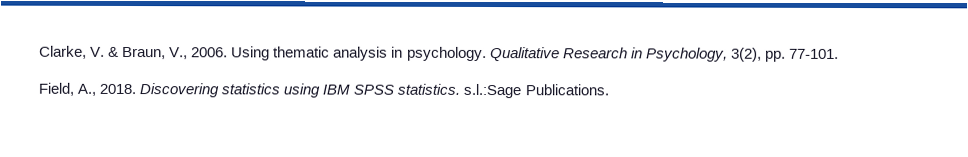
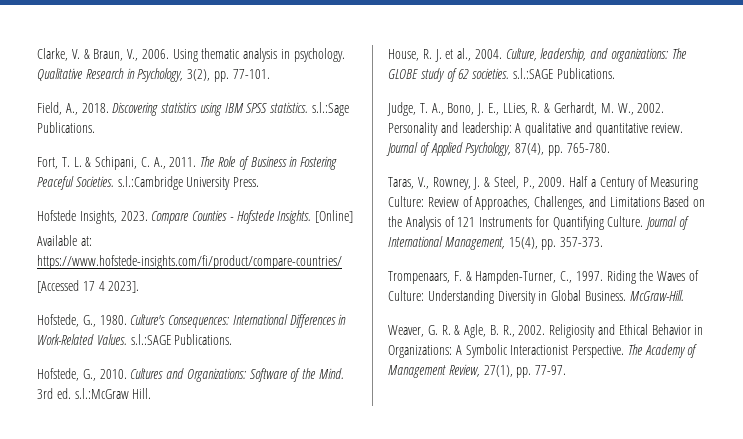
+ Fort, T. L. & Schipani, C. A., 2011. The Role of Business in Fostering Peaceful Societies. s.l.:Cambridge University Press.
+ Hofstede Insights, 2023. Compare Counties - Hofstede Insights. [Online]
+ Available at: https://www.hofstede-insights.com/fi/product/compare-countries/
+ [Accessed 17 4 2023].
+ Hofstede, G., 1980. Culture's Consequences: International Differences in Work-Related Values. s.l.:SAGE Publications.
+ Hofstede, G., 2010. Cultures and Organizations: Software of the Mind. 3rd ed. s.l.:McGraw Hill.
+ House, R. J. et al., 2004. Culture, leadership, and organizations: The GLOBE study of 62 societies. s.l.:SAGE Publications.
+ Judge, T. A., Bono, J. E., LLies, R. & Gerhardt, M. W., 2002. Personality and leadership: A qualitative and quantitative review. Journal of Applied Psychology, 87(4), pp. 765-780.
+ Taras, V., Rowney, J. & Steel, P., 2009. Half a Century of Measuring Culture: Review of Approaches, Challenges, and Limitations Based on the Analysis of 121 Instruments for Quantifying Culture. Journal of International Management, 15(4), pp. 357-373.
+ Trompenaars, F. & Hampden-Turner, C., 1997. Riding the Waves of Culture: Understanding Diversity in Global Business. McGraw-Hill.
+ Weaver, G. R. & Agle, B. R., 2002. Religiosity and Ethical Behavior in Organizations: A Symbolic Interactionist Perspective. The Academy of Management Review, 27(1), pp. 77-97.

